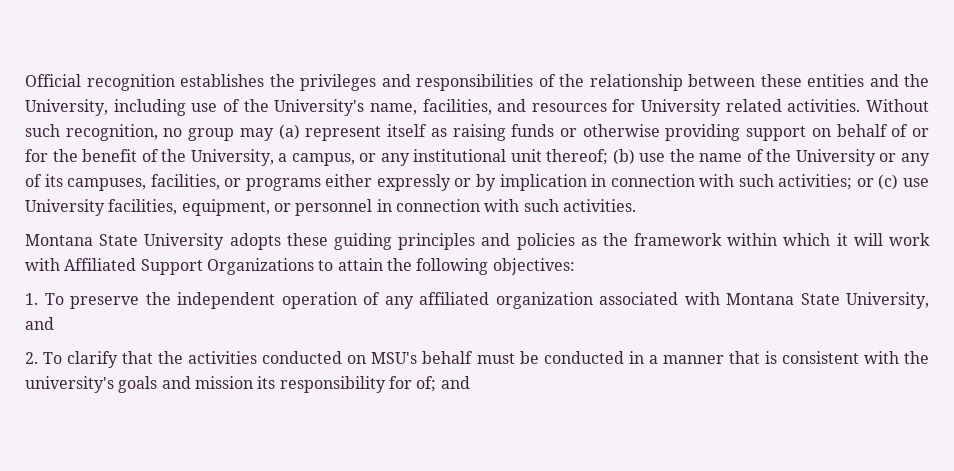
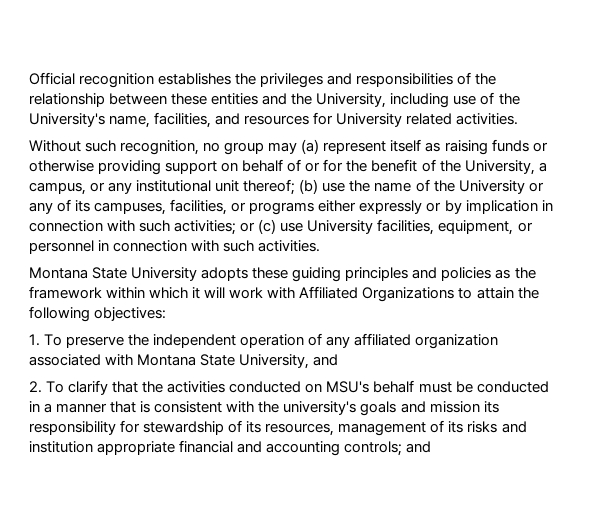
- Official recognition establishes the privileges and responsibilities of the relationship between these entities and the University, including use of the University's name, facilities, and resources for University related activities. Without such recognition, no group may (a) represent itself as raising funds or otherwise providing support on behalf of or for the benefit of the University, a campus, or any institutional unit thereof;
+ Official recognition establishes the privileges and responsibilities of the relationship between these entities and the University, including use of the University's name, facilities, and resources for University related activities.
+ Without such recognition, no group may (a) represent itself as raising funds or otherwise providing support on behalf of or for the benefit of the University, a campus, or any institutional unit thereof;
- Montana State University adopts these guiding principles and policies as the framework within which it will work with Affiliated Support Organizations to attain the following objectives:
+ Montana State University adopts these guiding principles and policies as the framework within which it will work with Affiliated Organizations to attain the following objectives:
- 2. To clarify that the activities conducted on MSU's behalf must be conducted in a manner that is consistent with the university's goals and mission its responsibility for of; and
+ 2. To clarify that the activities conducted on MSU's behalf must be conducted in a manner that is consistent with the university's goals and mission its responsibility for stewardship of its resources, management of its risks and institution appropriate financial and accounting controls; and

